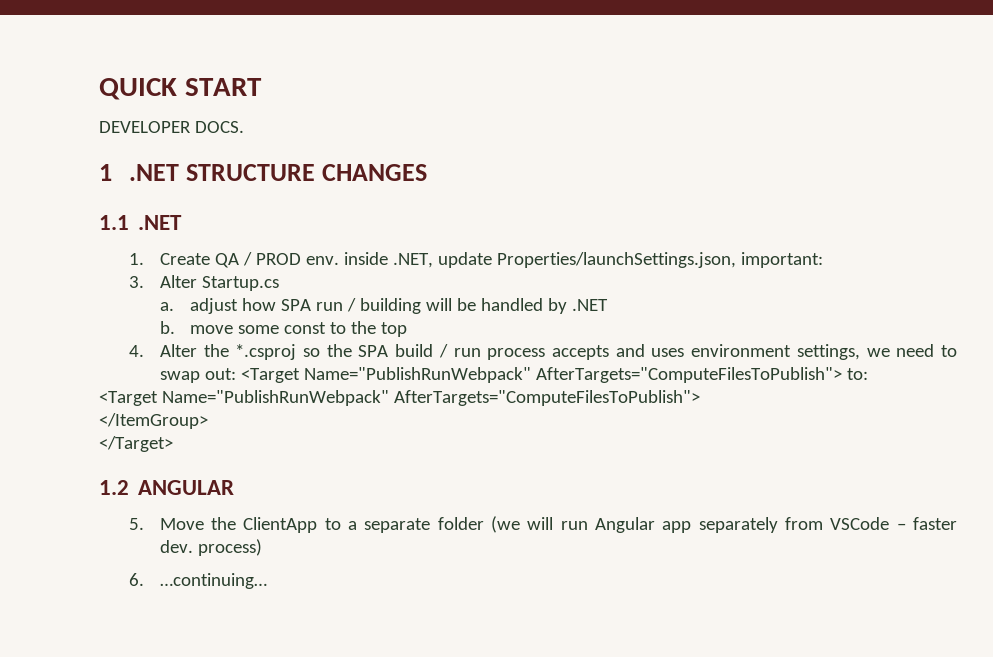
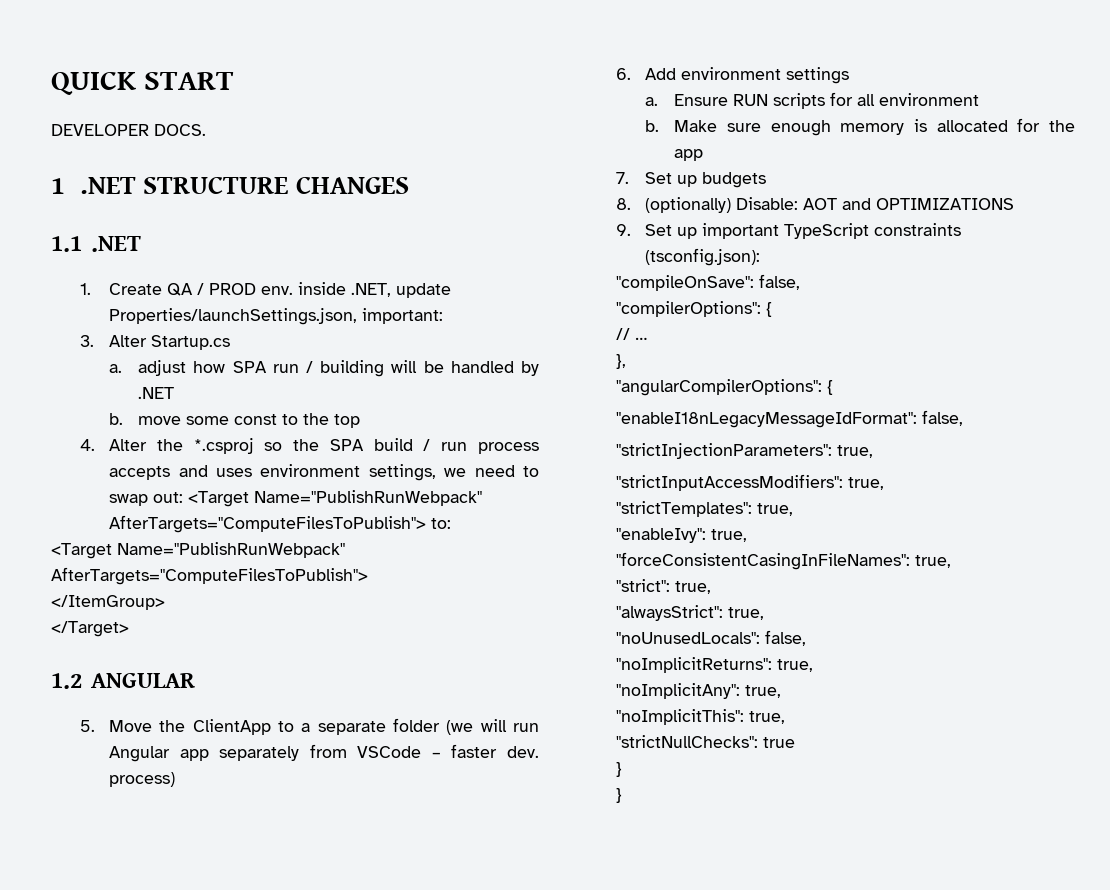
- 6. …continuing…
+ 6. Add environment settings
+ a. Ensure RUN scripts for all environment
+ b. Make sure enough memory is allocated for the app
+ 7. Set up budgets
+ 8. (optionally) Disable: AOT and OPTIMIZATIONS
+ 9. Set up important TypeScript constraints (tsconfig.json):
+ "compileOnSave": false,
+ "compilerOptions": {
+ // …
+ },
+ "angularCompilerOptions": {
+ "enableI18nLegacyMessageIdFormat": false,
+ "strictInjectionParameters": true,
+ "strictInputAccessModifiers": true,
+ "strictTemplates": true,
+ "enableIvy": true,
+ "forceConsistentCasingInFileNames": true,
+ "strict": true,
+ "alwaysStrict": true,
+ "noUnusedLocals": false,
+ "noImplicitReturns": true,
+ "noImplicitAny": true,
+ "noImplicitThis": true,
+ "strictNullChecks": true
+ }
+ }

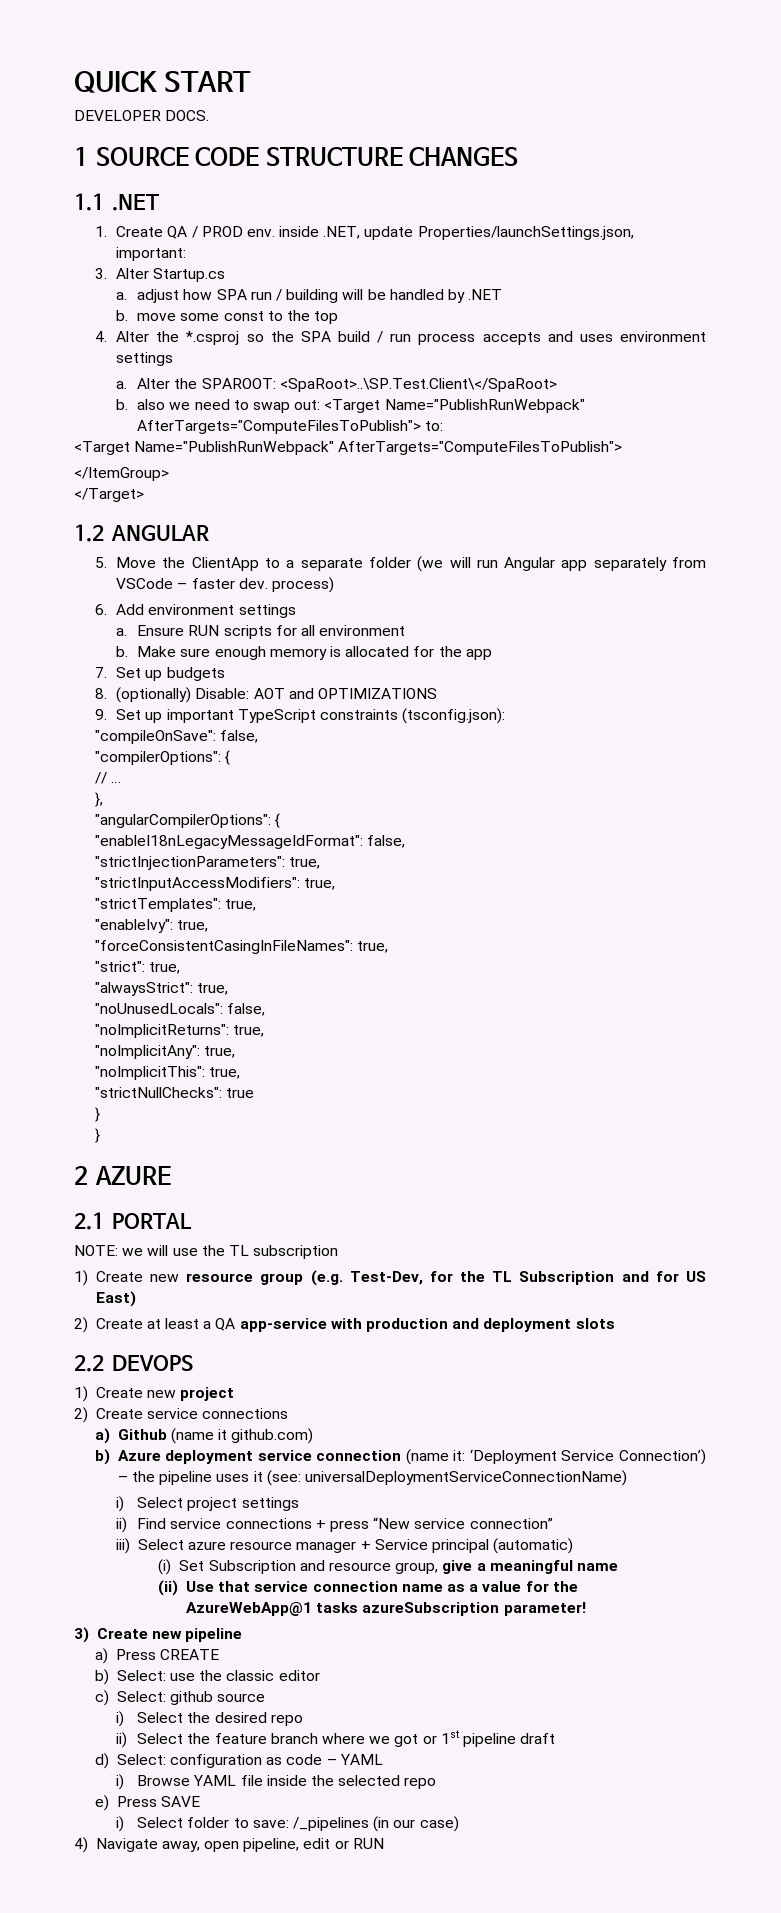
- 1 .NET STRUCTURE CHANGES
+ 1 SOURCE CODE STRUCTURE CHANGES
- 4. Alter the *.csproj so the SPA build / run process accepts and uses environment settings, we need to swap out: <Target Name="PublishRunWebpack" AfterTargets="ComputeFilesToPublish"> to:
+ 4. Alter the *.csproj so the SPA build / run process accepts and uses environment settings
+ a. Alter the SPAROOT: <SpaRoot>..\SP.Test.Client\</SpaRoot>
+ b. also we need to swap out: <Target Name="PublishRunWebpack" AfterTargets="ComputeFilesToPublish"> to:
+ 2 AZURE
+ 2.1 PORTAL
+ NOTE: we will use the TL subscription
+ 1) Create new resource group (e.g. Test-Dev, for the TL Subscription and for US East)
+ 2) Create at least a QA app-service with production and deployment slots
+ 2.2 DEVOPS
+ 1) Create new project
+ 2) Create service connections
+ a) Github (name it github.com)
+ b) Azure deployment service connection (name it: ‘Deployment Service Connection’) – the pipeline uses it (see: universalDeploymentServiceConnectionName)
+ i) Select project settings
+ ii) Find service connections + press “New service connection”
+ iii) Select azure resource manager + Service principal (automatic)
+ (i) Set Subscription and resource group, give a meaningful name
+ (ii) Use that service connection name as a value for the AzureWebApp@1 tasks azureSubscription parameter!
+ 3) Create new pipeline
+ a) Press CREATE
+ b) Select: use the classic editor
+ c) Select: github source
+ i) Select the desired repo
+ ii) Select the feature branch where we got or 1st pipeline draft
+ d) Select: configuration as code – YAML
+ i) Browse YAML file inside the selected repo
+ e) Press SAVE
+ i) Select folder to save: /_pipelines (in our case)
+ 4) Navigate away, open pipeline, edit or RUN

